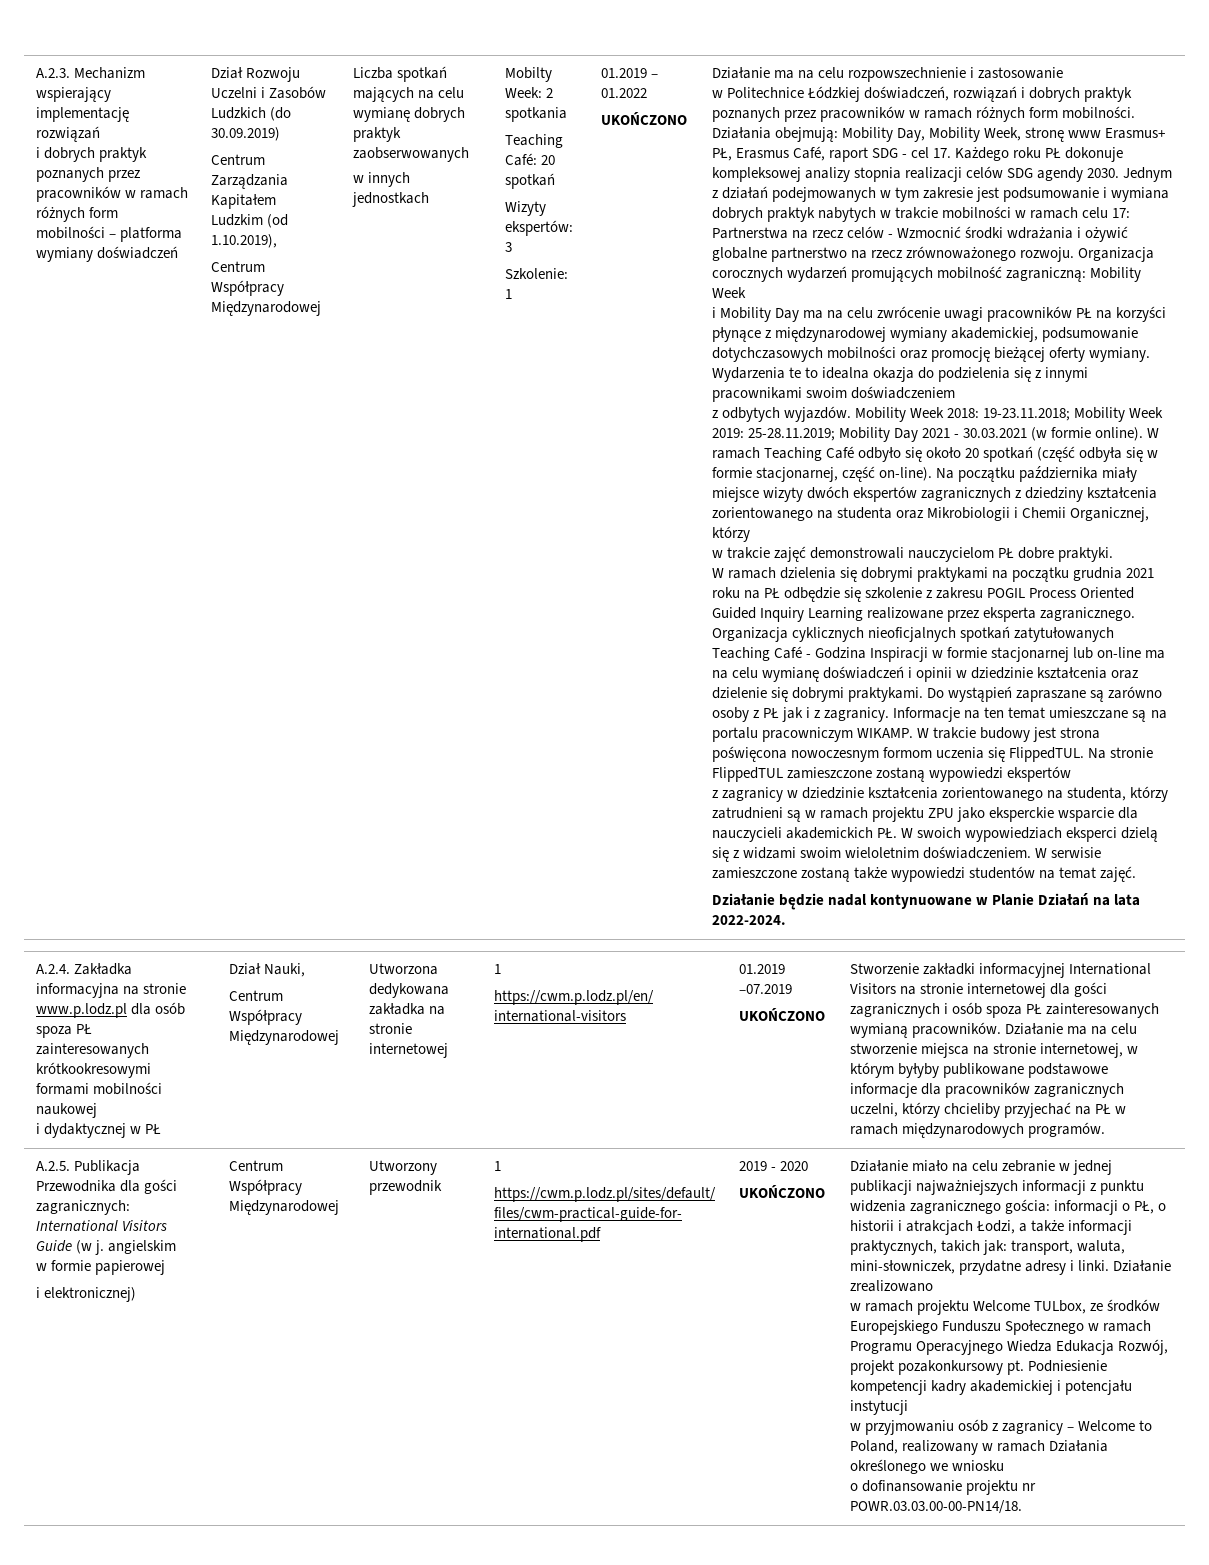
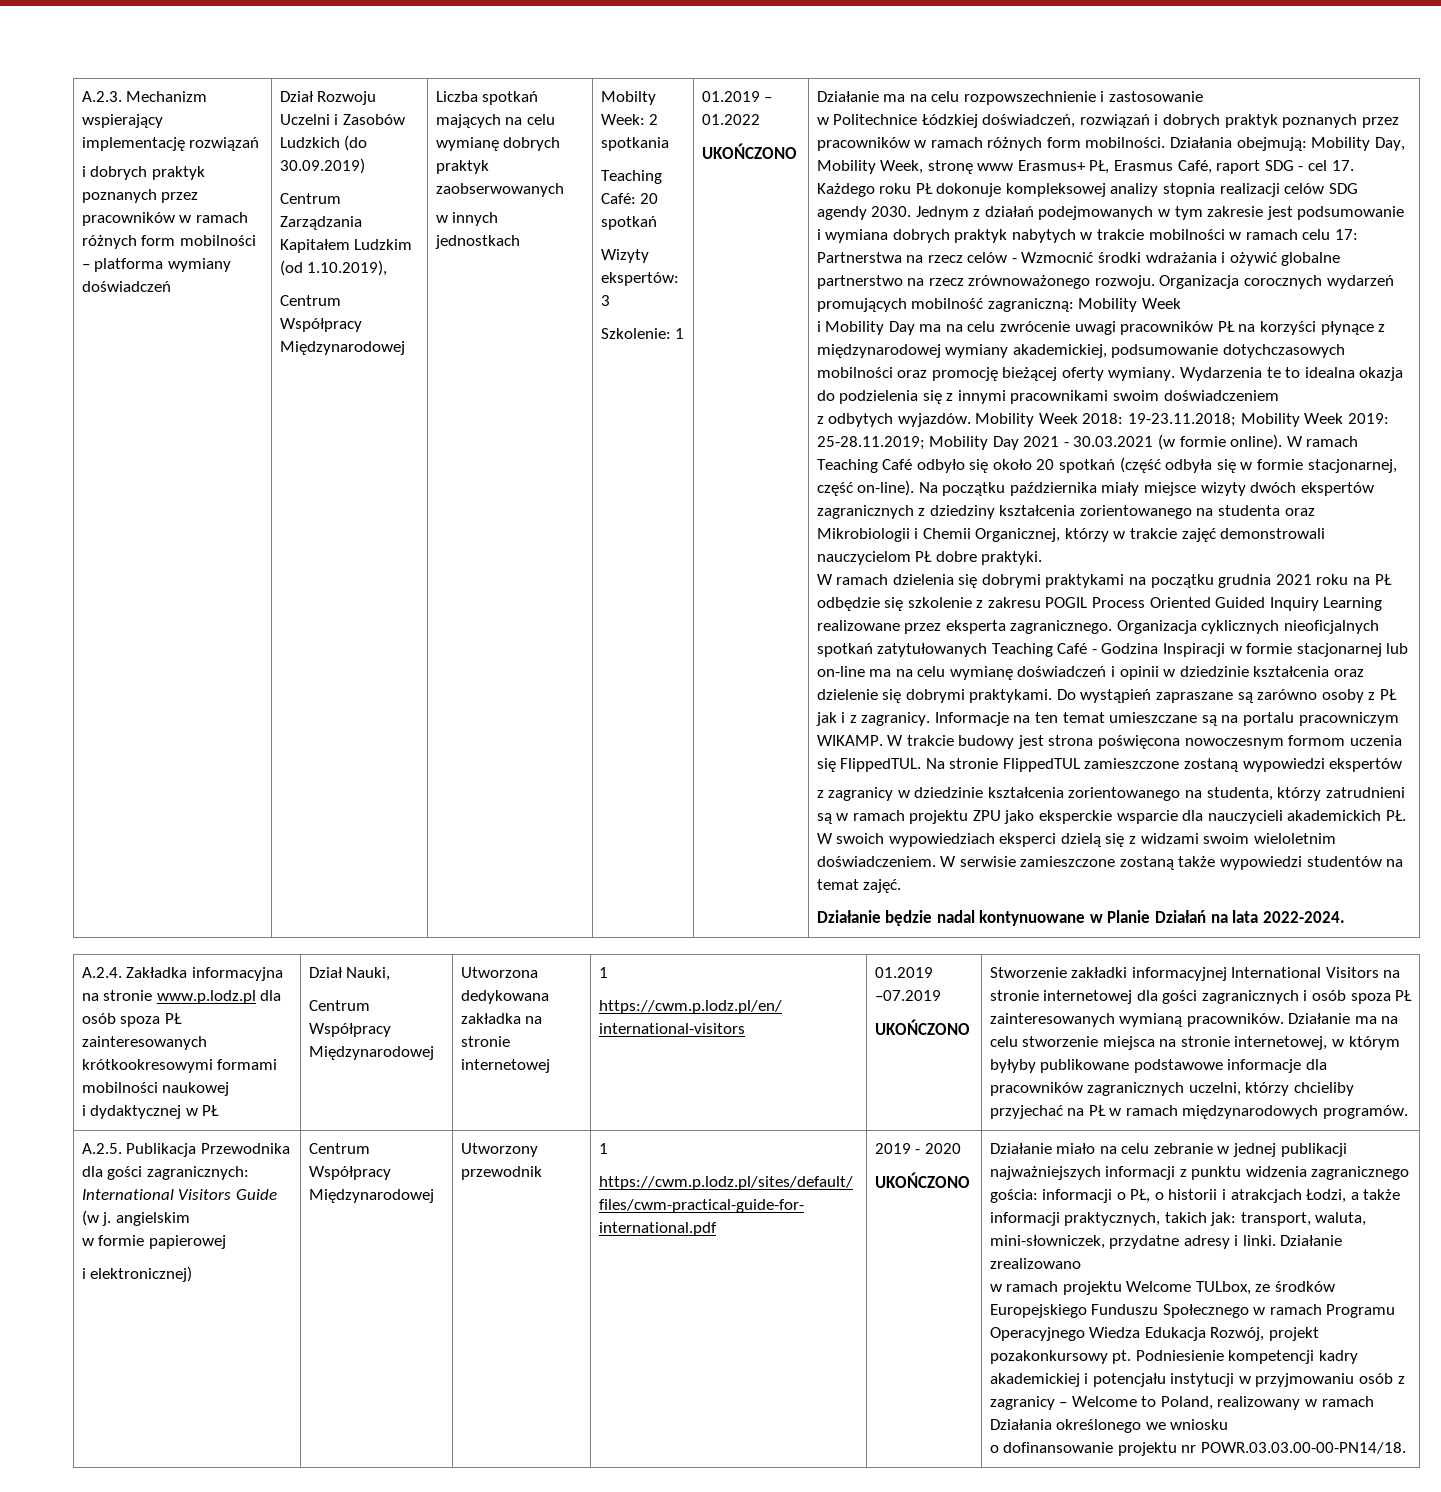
- Na początku października miały miejsce wizyty dwóch ekspertów zagranicznych z dziedziny kształcenia zorientowanego na studenta oraz Mikrobiologii i Chemii Organicznej, którzy
- w trakcie zajęć demonstrowali nauczycielom PŁ dobre praktyki.
+ Na początku października miały miejsce wizyty dwóch ekspertów zagranicznych z dziedziny kształcenia zorientowanego na studenta oraz Mikrobiologii i Chemii Organicznej, którzy w trakcie zajęć demonstrowali nauczycielom PŁ dobre praktyki.
- Podniesienie kompetencji kadry akademickiej i potencjału instytucji
- w przyjmowaniu osób z zagranicy – Welcome to Poland, realizowany w ramach Działania określonego we wniosku
+ Podniesienie kompetencji kadry akademickiej i potencjału instytucji w przyjmowaniu osób z zagranicy – Welcome to Poland, realizowany w ramach Działania określonego we wniosku

